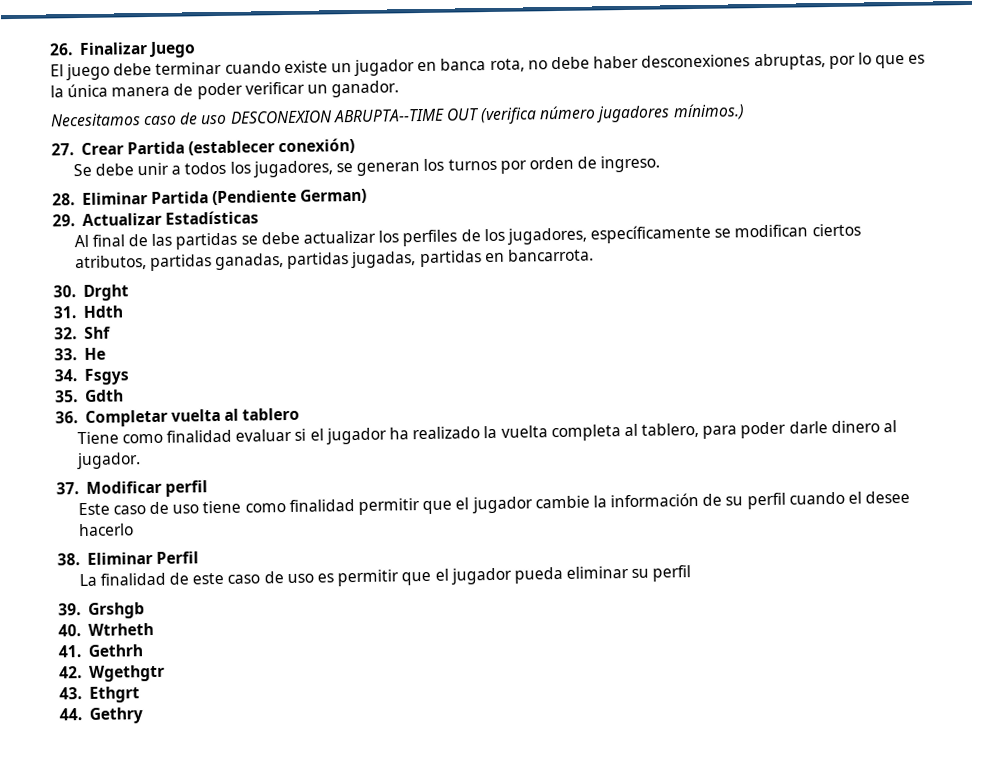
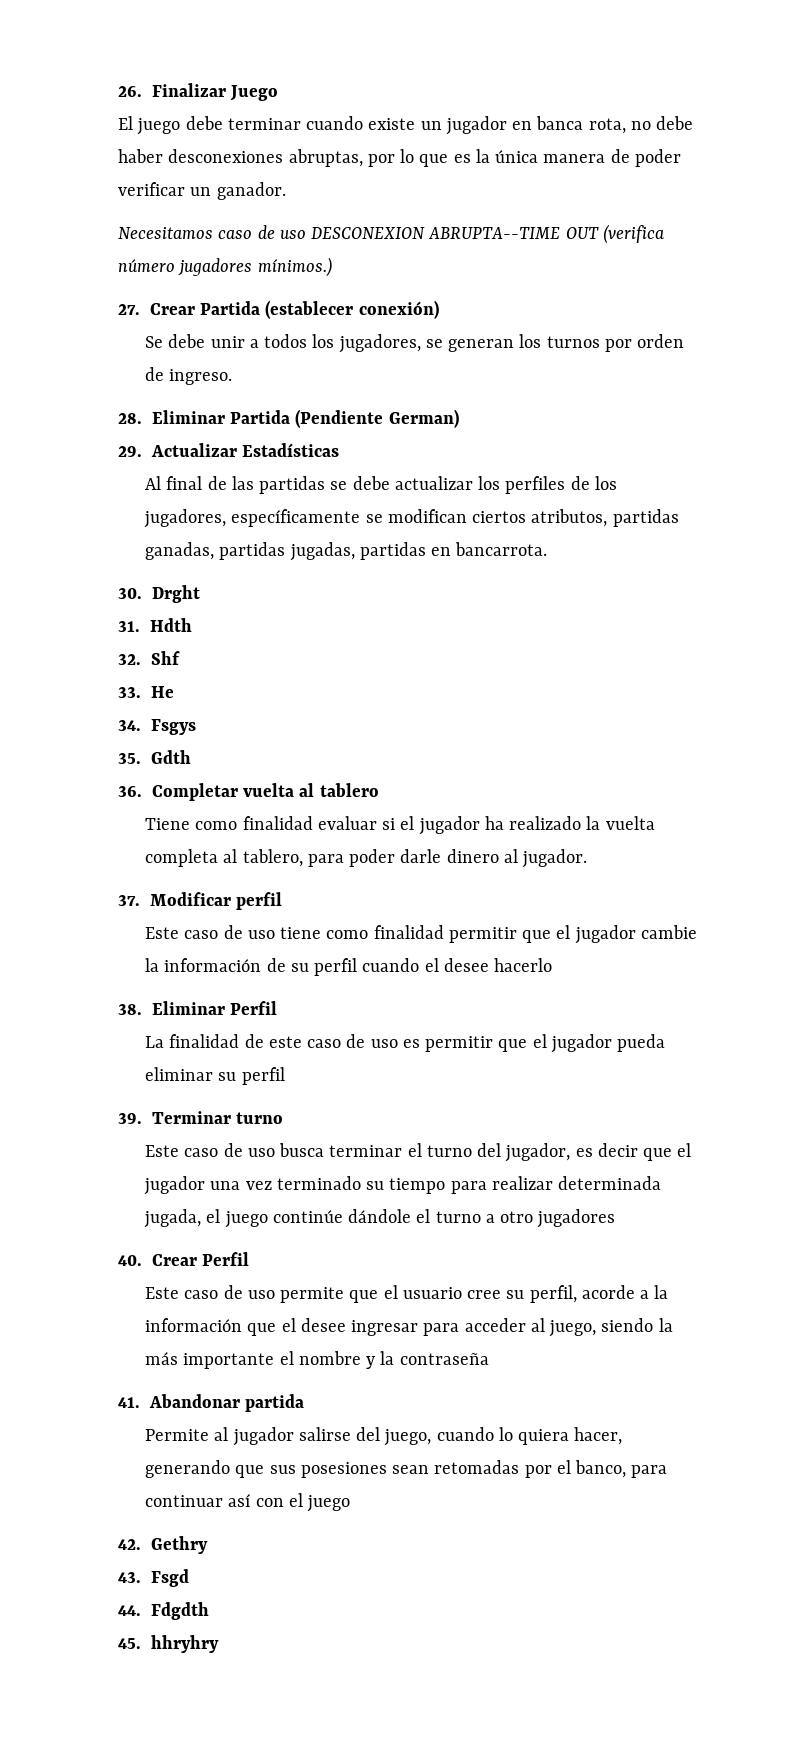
- 39. Grshgb
- 40. Wtrheth
- 41. Gethrh
- 42. Wgethgtr
- 43. Ethgrt
- 44. Gethry
+ 39. Terminar turno
+ Este caso de uso busca terminar el turno del jugador, es decir que el jugador una vez terminado su tiempo para realizar determinada jugada, el juego continúe dándole el turno a otro jugadores
+ 40. Crear Perfil
+ Este caso de uso permite que el usuario cree su perfil, acorde a la información que el desee ingresar para acceder al juego, siendo la más importante el nombre y la contraseña
+ 41. Abandonar partida
+ Permite al jugador salirse del juego, cuando lo quiera hacer, generando que sus posesiones sean retomadas por el banco, para continuar así con el juego
+ 42. Gethry
+ 43. Fsgd
+ 44. Fdgdth
+ 45. hhryhry

